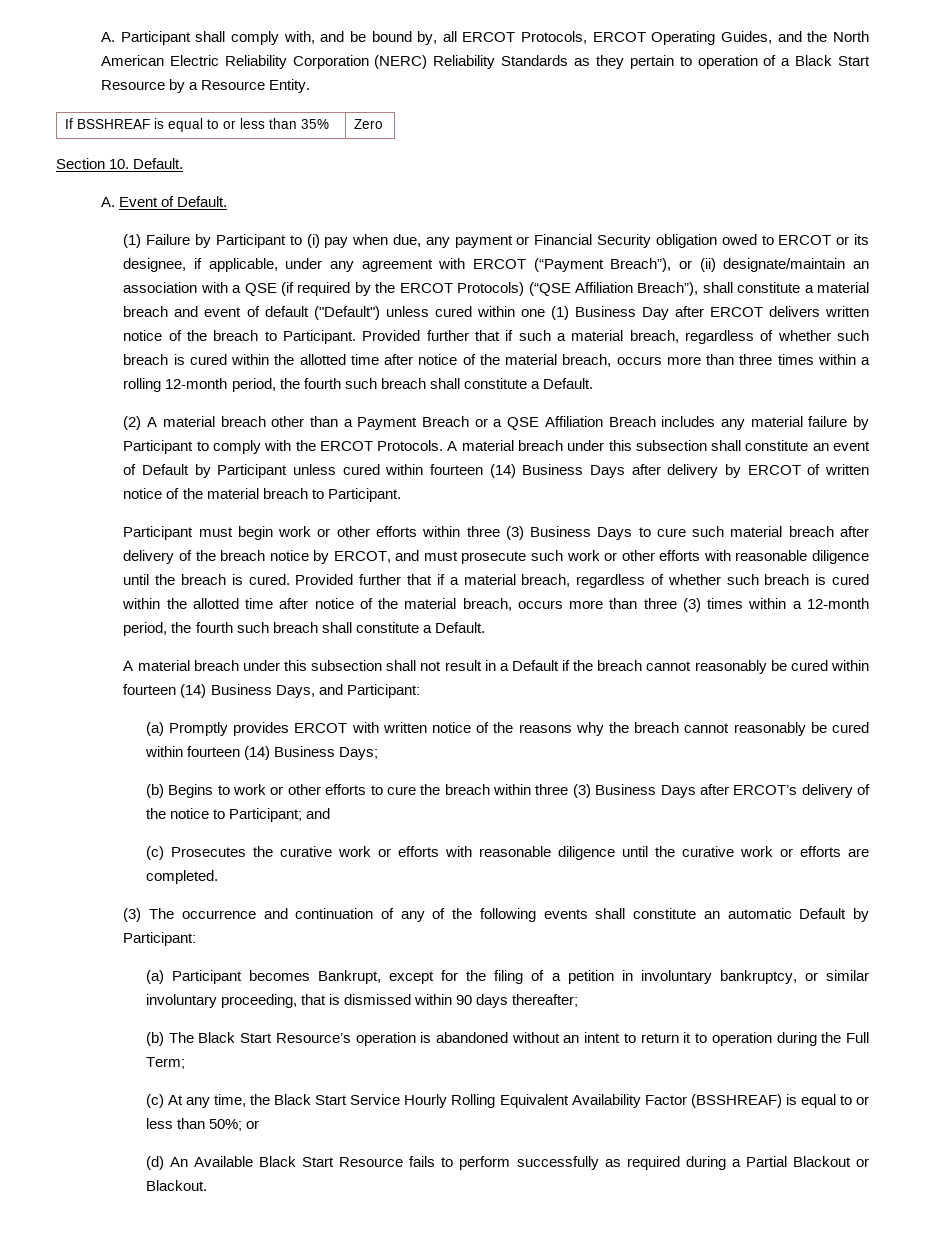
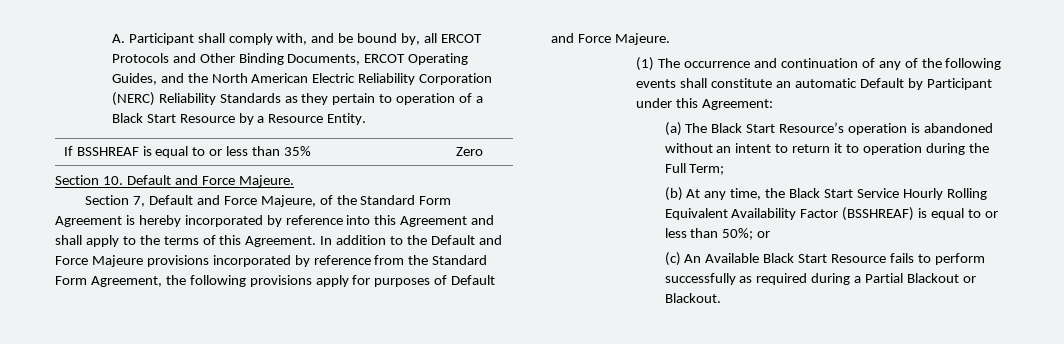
- A. Participant shall comply with, and be bound by, all ERCOT Protocols, ERCOT Operating Guides, and the North American Electric Reliability Corporation (NERC) Reliability Standards as they pertain to operation of a Black Start Resource by a Resource Entity.
+ A. Participant shall comply with, and be bound by, all ERCOT Protocols and Other Binding Documents, ERCOT Operating Guides, and the North American Electric Reliability Corporation (NERC) Reliability Standards as they pertain to operation of a Black Start Resource by a Resource Entity.
- Section 10. Default.
- A. Event of Default.
- (1) Failure by Participant to (i) pay when due, any payment or Financial Security obligation owed to ERCOT or its designee, if applicable, under any agreement with ERCOT (“Payment Breach”), or (ii) designate/maintain an association with a QSE (if required by the ERCOT Protocols) (“QSE Affiliation Breach”), shall constitute a material breach and event of default ("Default") unless cured within one (1) Business Day after ERCOT delivers written notice of the breach to Participant. Provided further that if such a material breach, regardless of whether such breach is cured within the allotted time after notice of the material breach, occurs more than three times within a rolling 12-month period, the fourth such breach shall constitute a Default.
- (2) A material breach other than a Payment Breach or a QSE Affiliation Breach includes any material failure by Participant to comply with the ERCOT Protocols. A material breach under this subsection shall constitute an event of Default by Participant unless cured within fourteen (14) Business Days after delivery by ERCOT of written notice of the material breach to Participant.
- Participant must begin work or other efforts within three (3) Business Days to cure such material breach after delivery of the breach notice by ERCOT, and must prosecute such work or other efforts with reasonable diligence until the breach is cured. Provided further that if a material breach, regardless of whether such breach is cured within the allotted time after notice of the material breach, occurs more than three (3) times within a 12-month period, the fourth such breach shall constitute a Default.
- A material breach under this subsection shall not result in a Default if the breach cannot reasonably be cured within fourteen (14) Business Days, and Participant:
- (a) Promptly provides ERCOT with written notice of the reasons why the breach cannot reasonably be cured within fourteen (14) Business Days;
- (b) Begins to work or other efforts to cure the breach within three (3) Business Days after ERCOT’s delivery of the notice to Participant; and
- (c) Prosecutes the curative work or efforts with reasonable diligence until the curative work or efforts are completed.
- (3) The occurrence and continuation of any of the following events shall constitute an automatic Default by Participant:
- (a) Participant becomes Bankrupt, except for the filing of a petition in involuntary bankruptcy, or similar involuntary proceeding, that is dismissed within 90 days thereafter;
- (b) The Black Start Resource’s operation is abandoned without an intent to return it to operation during the Full Term;
+ Section 10. Default and Force Majeure.
+ Section 7, Default and Force Majeure, of the Standard Form Agreement is hereby incorporated by reference into this Agreement and shall apply to the terms of this Agreement. In addition to the Default and Force Majeure provisions incorporated by reference from the Standard Form Agreement, the following provisions apply for purposes of Default and Force Majeure.
+ (1) The occurrence and continuation of any of the following events shall constitute an automatic Default by Participant under this Agreement:
+ (a) The Black Start Resource’s operation is abandoned without an intent to return it to operation during the Full Term;
- (c) At any time, the Black Start Service Hourly Rolling Equivalent Availability Factor (BSSHREAF) is equal to or less than 50%; or
+ (b) At any time, the Black Start Service Hourly Rolling Equivalent Availability Factor (BSSHREAF) is equal to or less than 50%; or
- (d) An Available Black Start Resource fails to perform successfully as required during a Partial Blackout or Blackout.
+ (c) An Available Black Start Resource fails to perform successfully as required during a Partial Blackout or Blackout.

